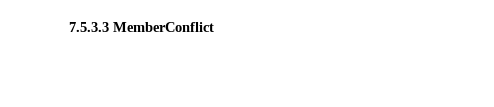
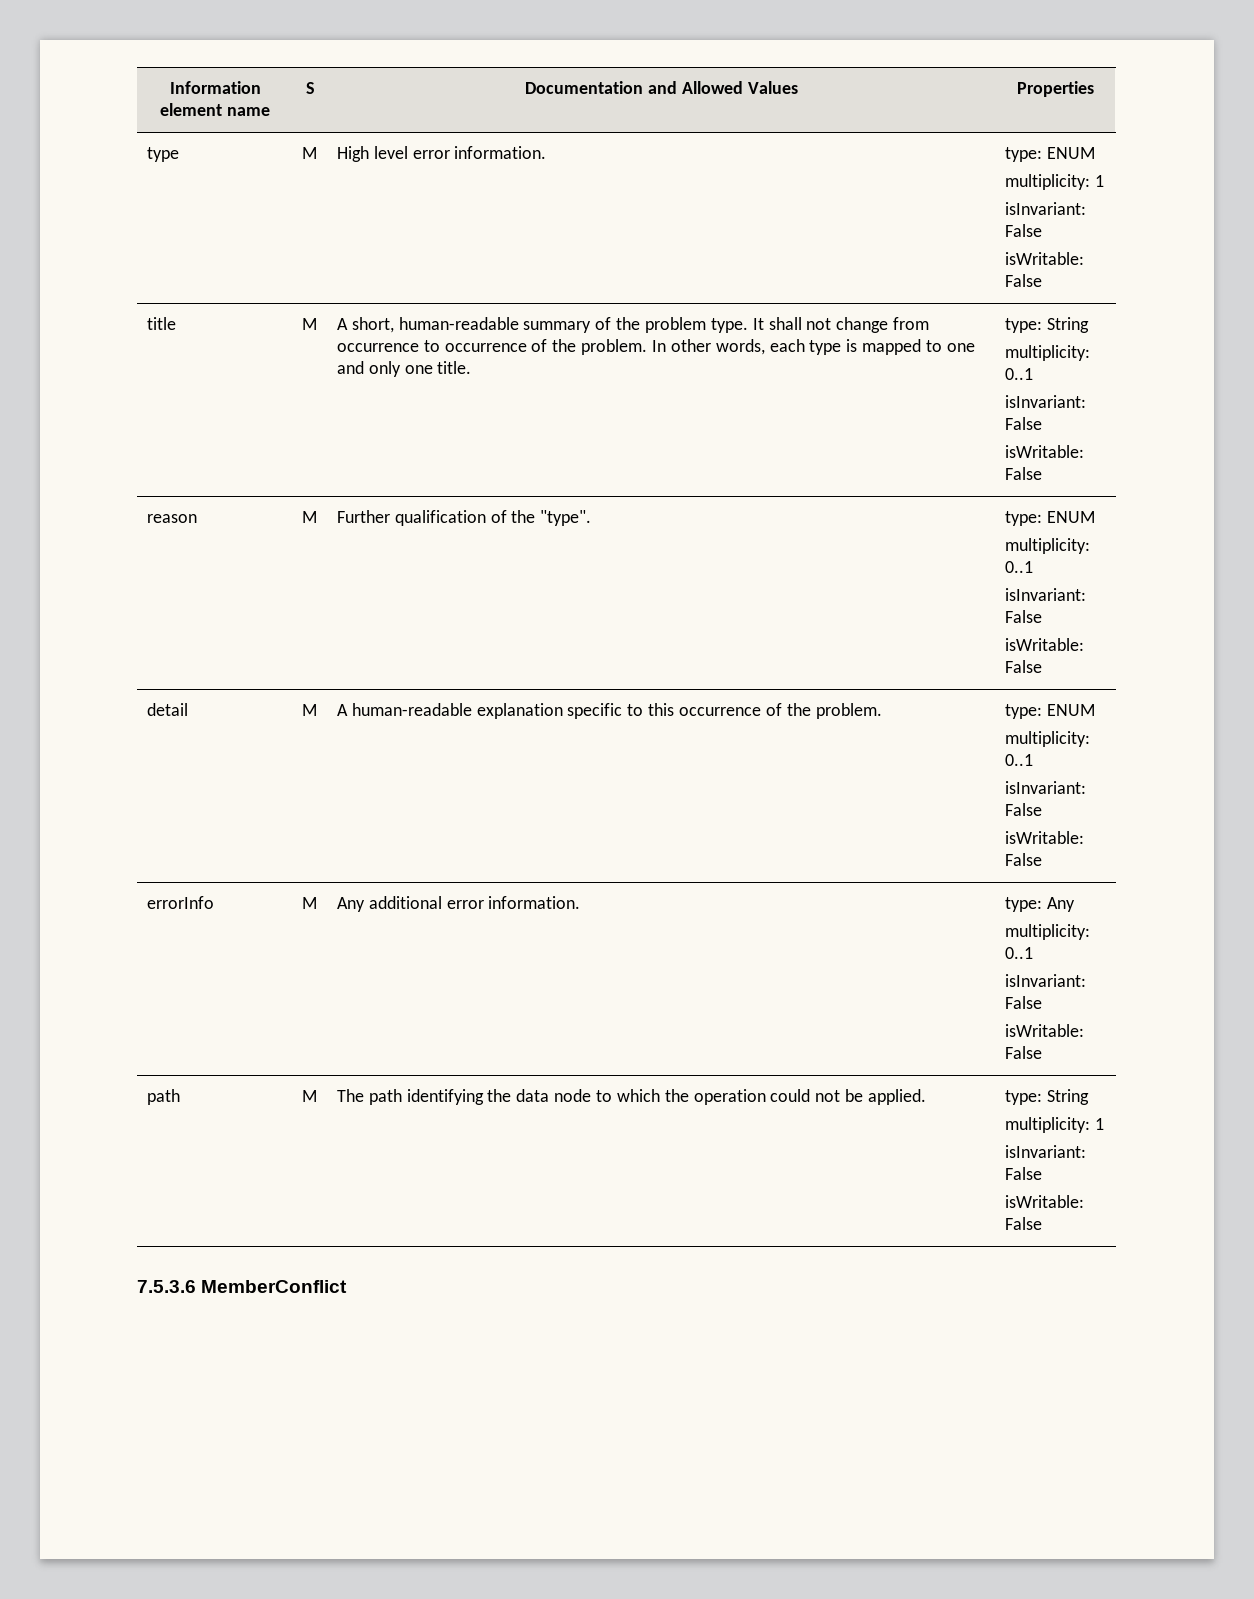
- 7.5.3.3 MemberConflict
+ Information element name | S | Documentation and Allowed Values | Properties
+ type | M | High level error information. | type: ENUM
+ multiplicity: 1
+ isInvariant: False
+ isWritable: False
+ title | M | A short, human-readable summary of the problem type. It shall not change from occurrence to occurrence of the problem. In other words, each type is mapped to one and only one title. | type: String
+ multiplicity: 0..1
+ isInvariant: False
+ isWritable: False
+ reason | M | Further qualification of the "type". | type: ENUM
+ multiplicity: 0..1
+ isInvariant: False
+ isWritable: False
+ detail | M | A human-readable explanation specific to this occurrence of the problem. | type: ENUM
+ multiplicity: 0..1
+ isInvariant: False
+ isWritable: False
+ errorInfo | M | Any additional error information. | type: Any
+ multiplicity: 0..1
+ isInvariant: False
+ isWritable: False
+ path | M | The path identifying the data node to which the operation could not be applied. | type: String
+ multiplicity: 1
+ isInvariant: False
+ isWritable: False
+ 7.5.3.6 MemberConflict

